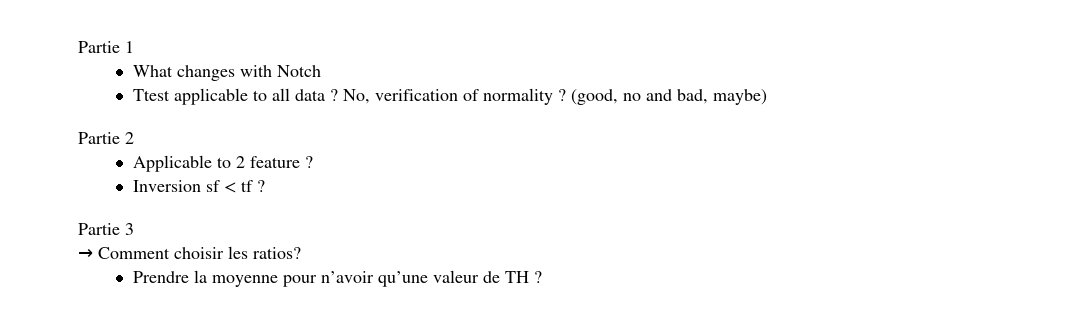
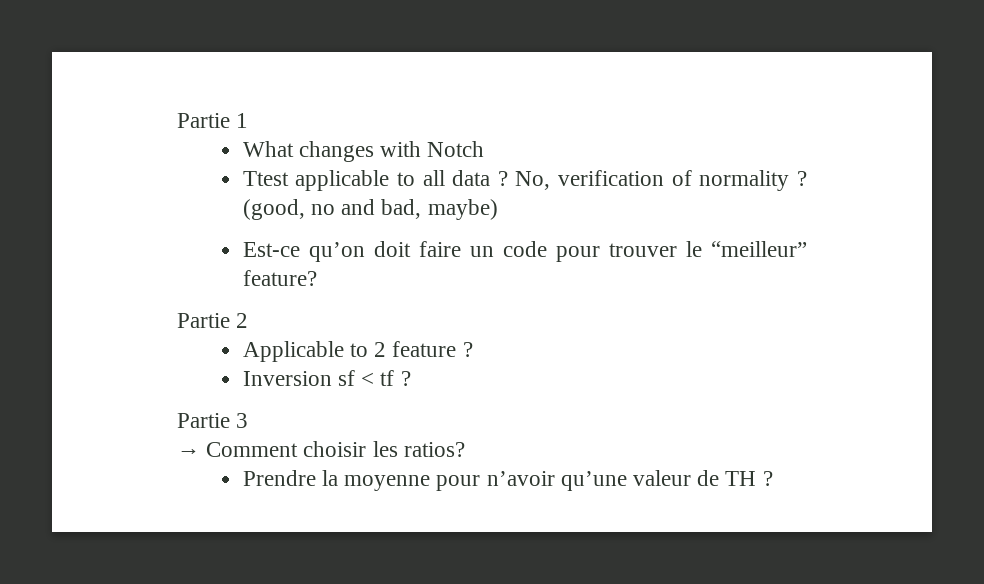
+ Est-ce qu’on doit faire un code pour trouver le “meilleur” feature?

